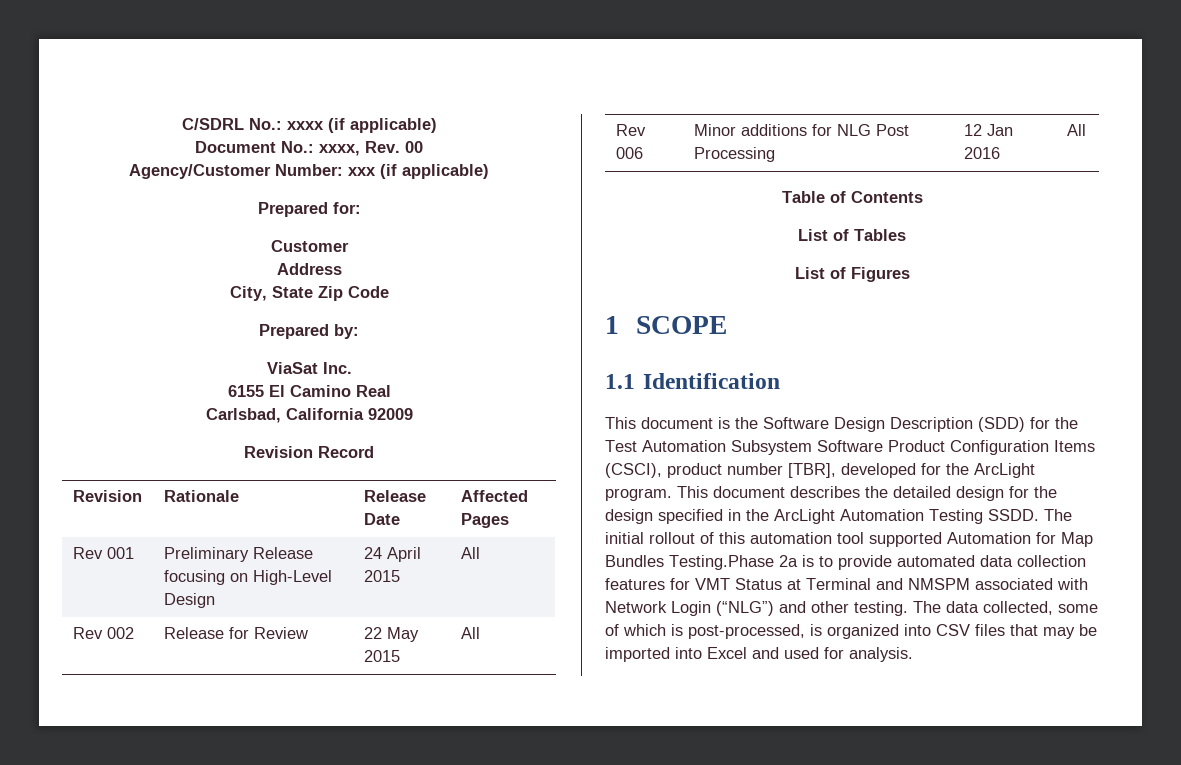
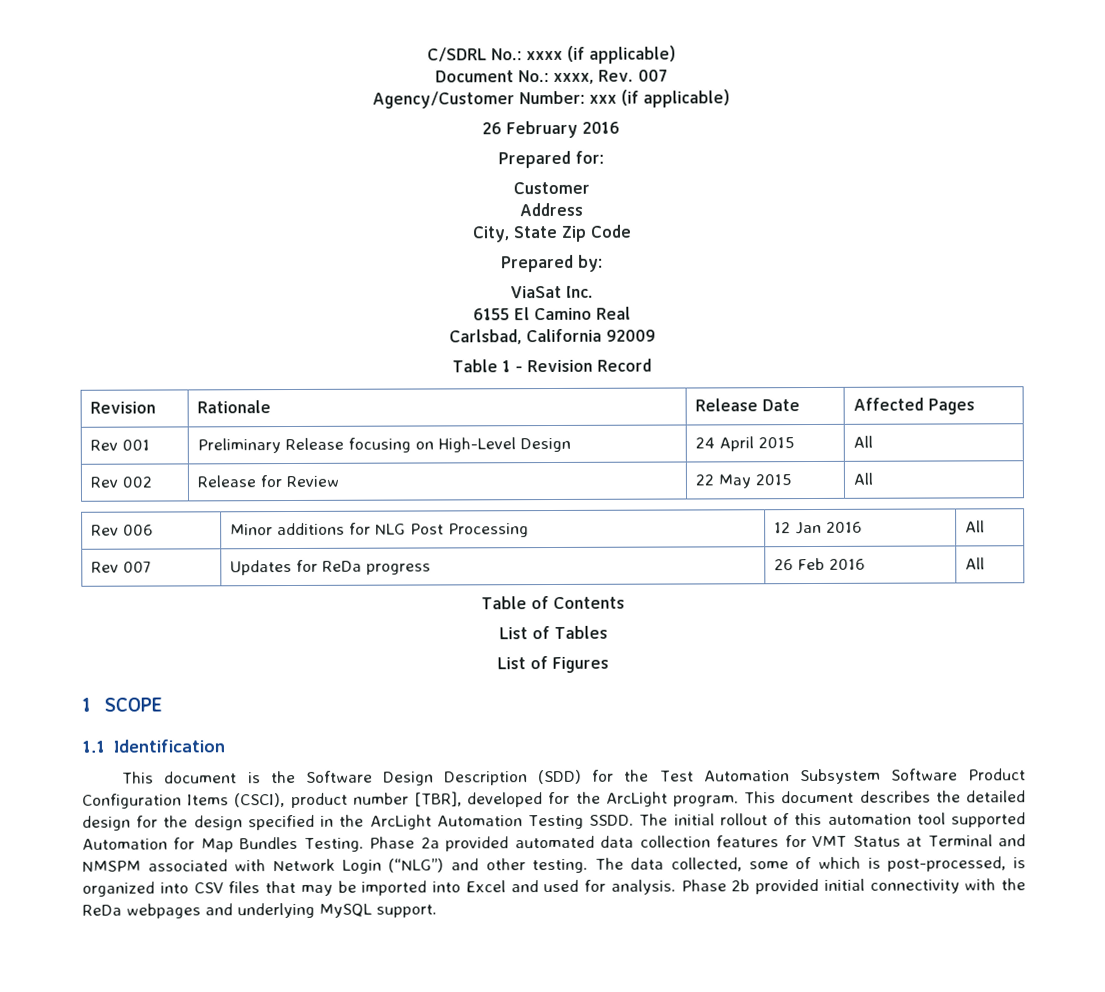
- Document No.: xxxx, Rev. 00
+ Document No.: xxxx, Rev. 007
+ 26 February 2016
- Revision Record
+ Table 1 - Revision Record
+ Rev 007 | Updates for ReDa progress | 26 Feb 2016 | All
- The initial rollout of this automation tool supported Automation for Map Bundles Testing.Phase 2a is to provide automated data collection features for VMT Status at Terminal and NMSPM associated with Network Login (“NLG”) and other testing.
+ The initial rollout of this automation tool supported Automation for Map Bundles Testing. Phase 2a provided automated data collection features for VMT Status at Terminal and NMSPM associated with Network Login (“NLG”) and other testing.
+ Phase 2b provided initial connectivity with the ReDa webpages and underlying MySQL support.

